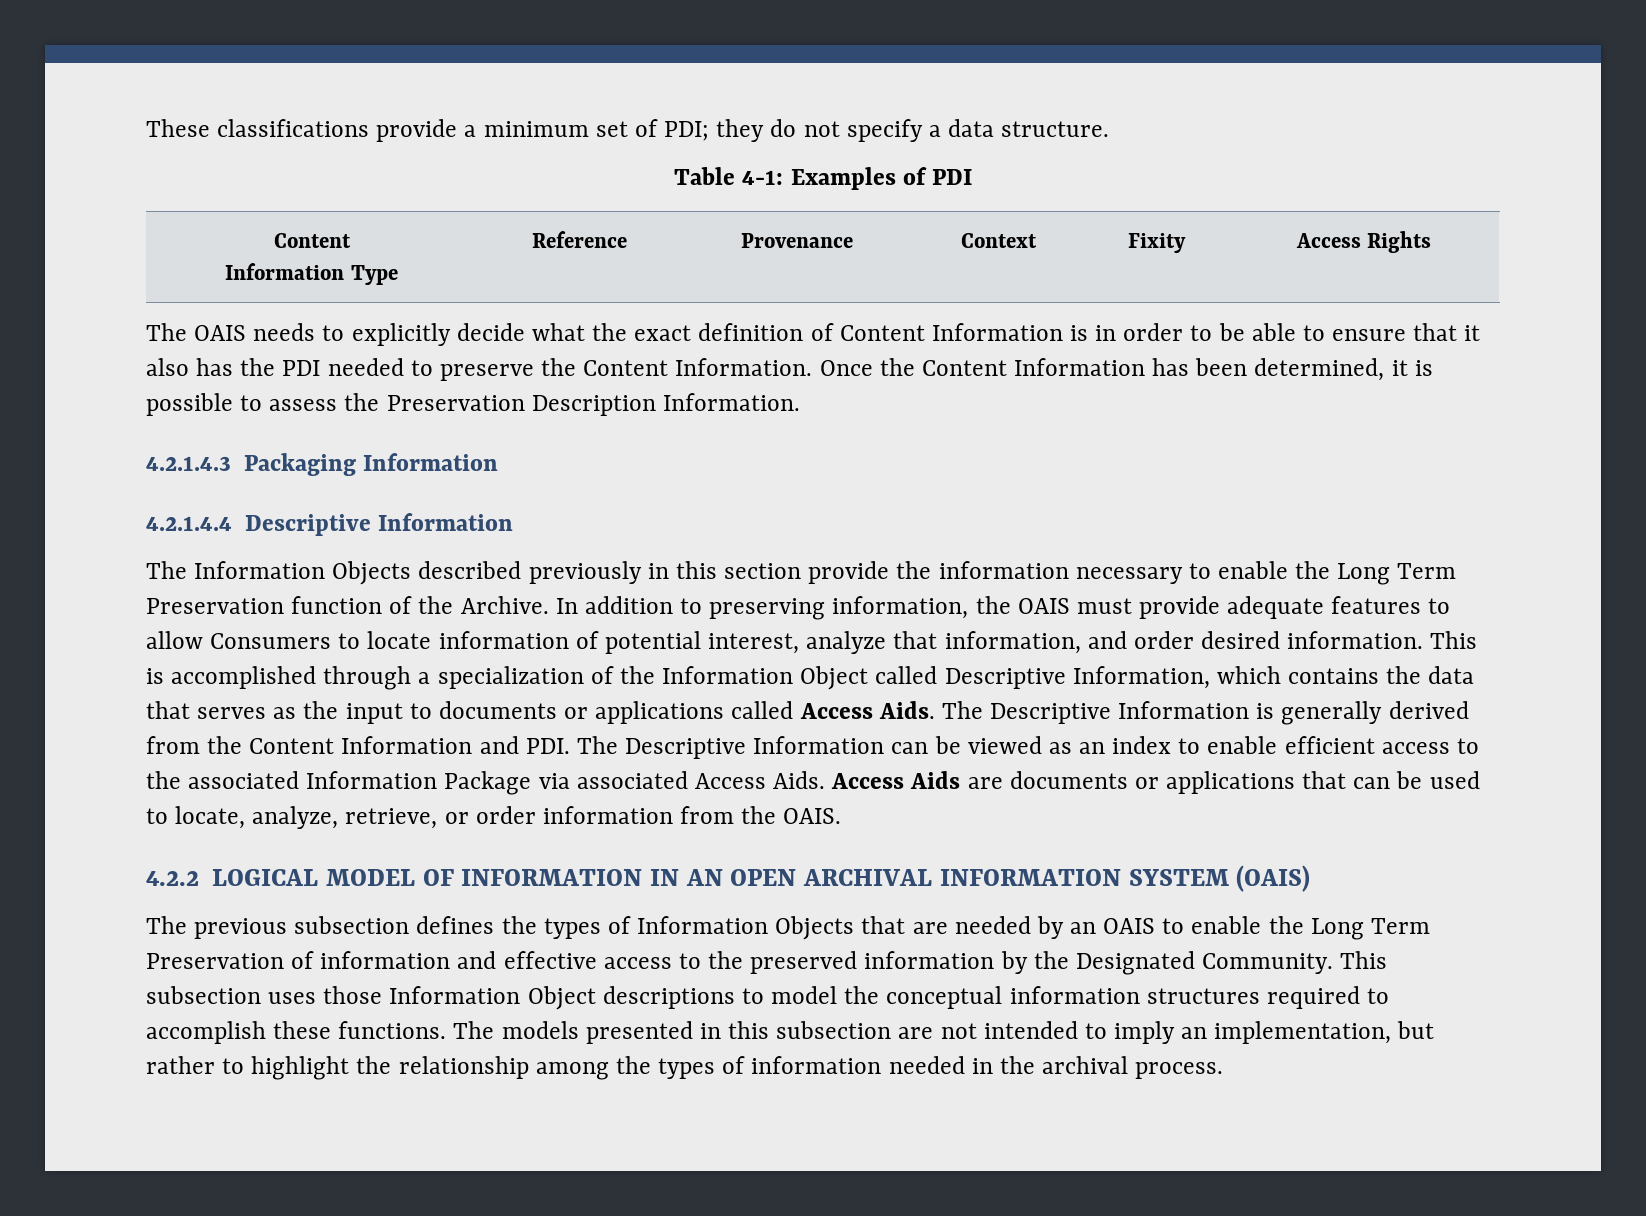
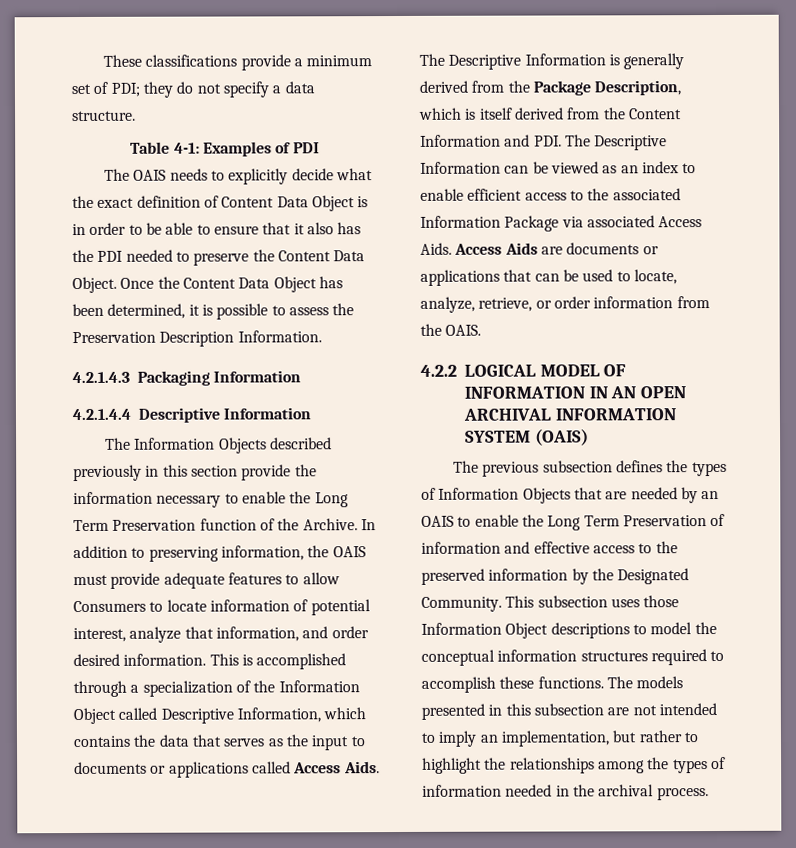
  Table 4-1: Examples of PDI
- Content
- Information Type | Reference | Provenance | Context | Fixity | Access Rights
- The OAIS needs to explicitly decide what the exact definition of Content Information is in order to be able to ensure that it also has the PDI needed to preserve the Content Information.
+ The OAIS needs to explicitly decide what the exact definition of Content Data Object is in order to be able to ensure that it also has the PDI needed to preserve the Content Data Object.
- Once the Content Information has been determined, it is possible to assess the Preservation Description Information.
+ Once the Content Data Object has been determined, it is possible to assess the Preservation Description Information.
- The Descriptive Information is generally derived from the Content Information and PDI. The Descriptive Information can be viewed as an index to enable efficient access to the associated Information Package via associated Access Aids.
+ The Descriptive Information is generally derived from the Package Description, which is itself derived from the Content Information and PDI. The Descriptive Information can be viewed as an index to enable efficient access to the associated Information Package via associated Access Aids.
- The models presented in this subsection are not intended to imply an implementation, but rather to highlight the relationship among the types of information needed in the archival process.
+ The models presented in this subsection are not intended to imply an implementation, but rather to highlight the relationships among the types of information needed in the archival process.

